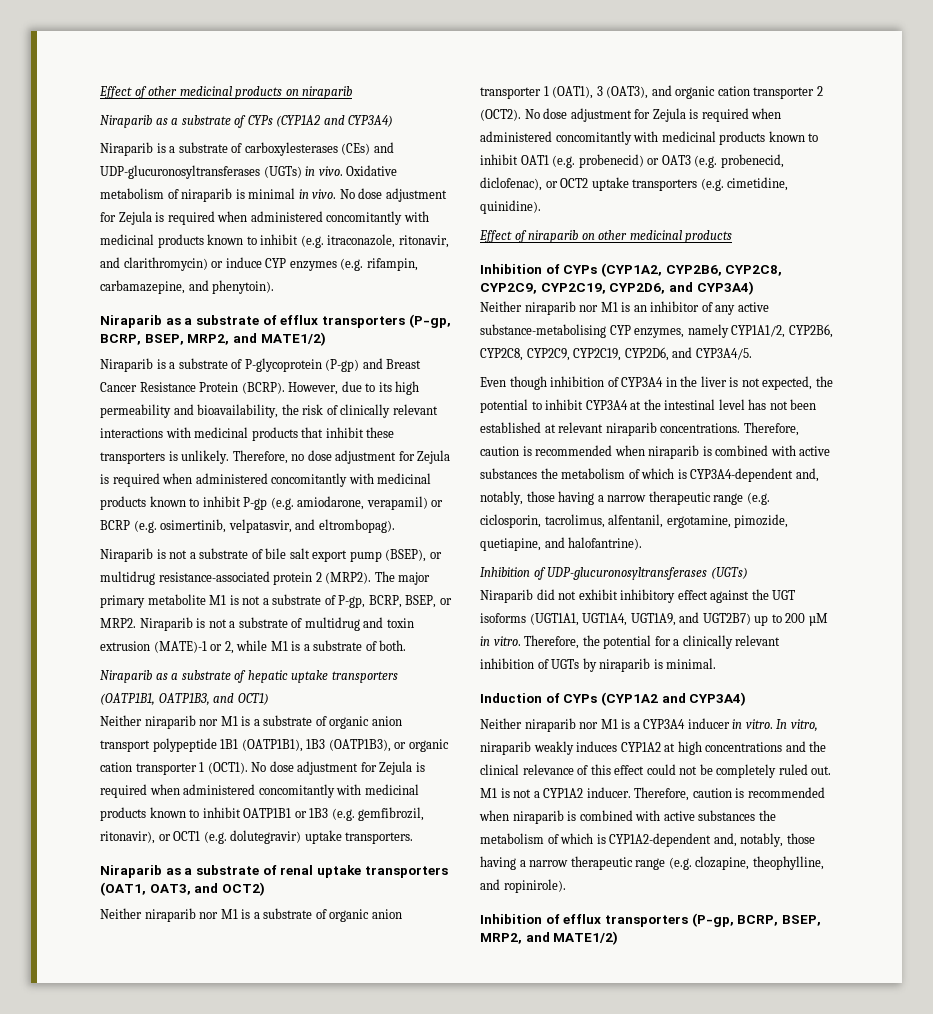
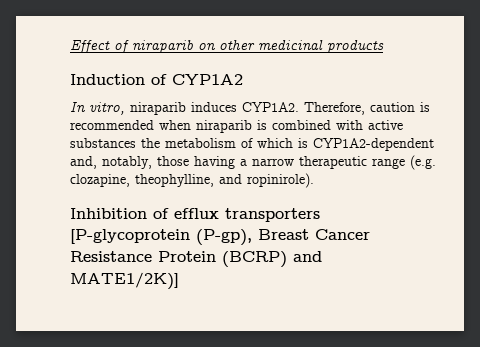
- Effect of other medicinal products on niraparib
- Niraparib as a substrate of CYPs (CYP1A2 and CYP3A4)
- Niraparib is a substrate of carboxylesterases (CEs) and UDP-glucuronosyltransferases (UGTs) in vivo. Oxidative metabolism of niraparib is minimal in vivo. No dose adjustment for Zejula is required when administered concomitantly with medicinal products known to inhibit (e.g. itraconazole, ritonavir, and clarithromycin) or induce CYP enzymes (e.g. rifampin, carbamazepine, and phenytoin).
- Niraparib as a substrate of efflux transporters (P-gp, BCRP, BSEP, MRP2, and MATE1/2)
- Niraparib is a substrate of P-glycoprotein (P-gp) and Breast Cancer Resistance Protein (BCRP). However, due to its high permeability and bioavailability, the risk of clinically relevant interactions with medicinal products that inhibit these transporters is unlikely. Therefore, no dose adjustment for Zejula is required when administered concomitantly with medicinal products known to inhibit P-gp (e.g. amiodarone, verapamil) or BCRP (e.g. osimertinib, velpatasvir, and eltrombopag).
- Niraparib is not a substrate of bile salt export pump (BSEP), or multidrug resistance-associated protein 2 (MRP2). The major primary metabolite M1 is not a substrate of P-gp, BCRP, BSEP, or MRP2. Niraparib is not a substrate of multidrug and toxin extrusion (MATE)-1 or 2, while M1 is a substrate of both.
- Niraparib as a substrate of hepatic uptake transporters (OATP1B1, OATP1B3, and OCT1)
- Neither niraparib nor M1 is a substrate of organic anion transport polypeptide 1B1 (OATP1B1), 1B3 (OATP1B3), or organic cation transporter 1 (OCT1). No dose adjustment for Zejula is required when administered concomitantly with medicinal products known to inhibit OATP1B1 or 1B3 (e.g. gemfibrozil, ritonavir), or OCT1 (e.g. dolutegravir) uptake transporters.
- Niraparib as a substrate of renal uptake transporters (OAT1, OAT3, and OCT2)
- Neither niraparib nor M1 is a substrate of organic anion transporter 1 (OAT1), 3 (OAT3), and organic cation transporter 2 (OCT2). No dose adjustment for Zejula is required when administered concomitantly with medicinal products known to inhibit OAT1 (e.g. probenecid) or OAT3 (e.g. probenecid, diclofenac), or OCT2 uptake transporters (e.g. cimetidine, quinidine).
- Inhibition of CYPs (CYP1A2, CYP2B6, CYP2C8, CYP2C9, CYP2C19, CYP2D6, and CYP3A4)
- Neither niraparib nor M1 is an inhibitor of any active substance-metabolising CYP enzymes, namely CYP1A1/2, CYP2B6, CYP2C8, CYP2C9, CYP2C19, CYP2D6, and CYP3A4/5.
- Even though inhibition of CYP3A4 in the liver is not expected, the potential to inhibit CYP3A4 at the intestinal level has not been established at relevant niraparib concentrations. Therefore, caution is recommended when niraparib is combined with active substances the metabolism of which is CYP3A4-dependent and, notably, those having a narrow therapeutic range (e.g. ciclosporin, tacrolimus, alfentanil, ergotamine, pimozide, quetiapine, and halofantrine).
- Inhibition of UDP-glucuronosyltransferases (UGTs)
- Niraparib did not exhibit inhibitory effect against the UGT isoforms (UGT1A1, UGT1A4, UGT1A9, and UGT2B7) up to 200 µM in vitro. Therefore, the potential for a clinically relevant inhibition of UGTs by niraparib is minimal.
- Induction of CYPs (CYP1A2 and CYP3A4)
- Neither niraparib nor M1 is a CYP3A4 inducer in vitro. In vitro, niraparib weakly induces CYP1A2 at high concentrations and the clinical relevance of this effect could not be completely ruled out. M1 is not a CYP1A2 inducer.
+ Induction of CYP1A2
+ In vitro, niraparib induces CYP1A2.
- Inhibition of efflux transporters (P-gp, BCRP, BSEP, MRP2, and MATE1/2)
+ Inhibition of efflux transporters [P-glycoprotein (P-gp), Breast Cancer Resistance Protein (BCRP) and MATE1/2K)]

